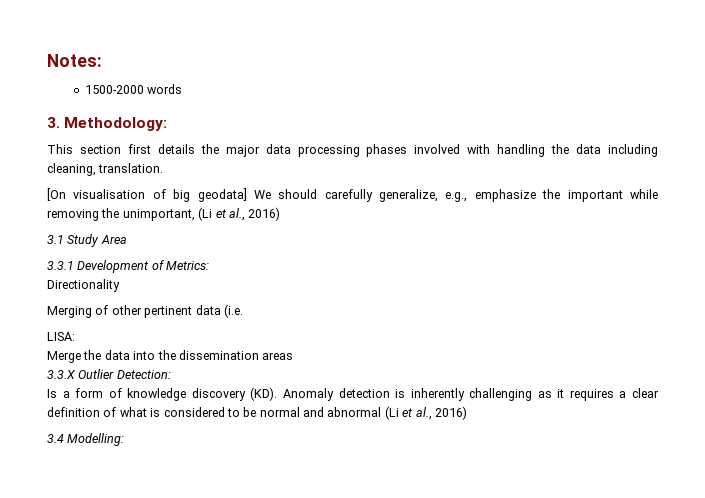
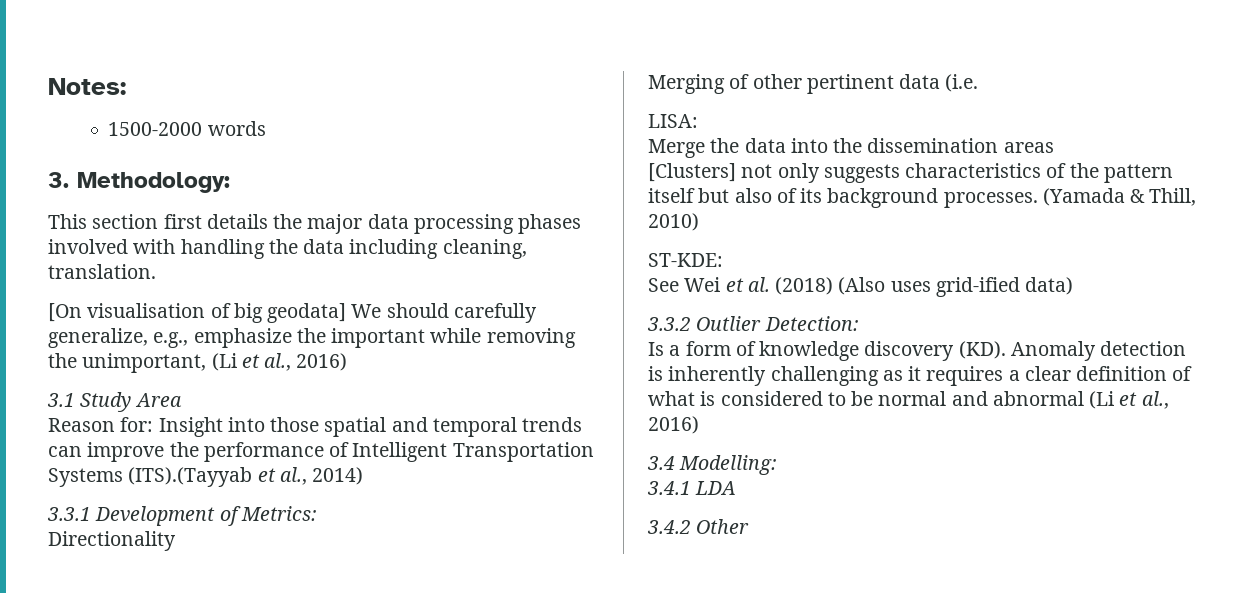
+ Reason for: Insight into those spatial and temporal trends can improve the performance of Intelligent Transportation Systems (ITS).(Tayyab et al., 2014)
- 3.3.X Outlier Detection:
+ [Clusters] not only suggests characteristics of the pattern itself but also of its background processes. (Yamada & Thill, 2010)
+ ST-KDE:
+ See Wei et al. (2018) (Also uses grid-ified data)
+ 3.3.2 Outlier Detection:
+ 3.4.1 LDA
+ 3.4.2 Other

